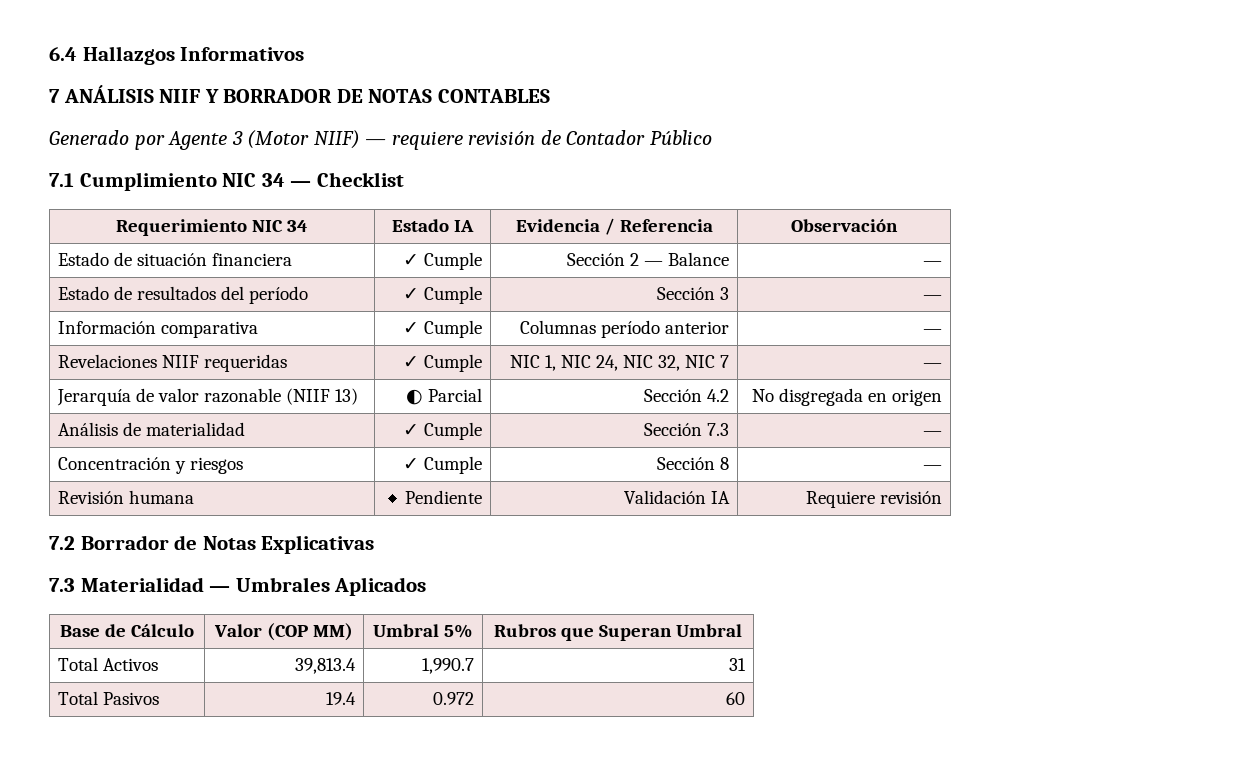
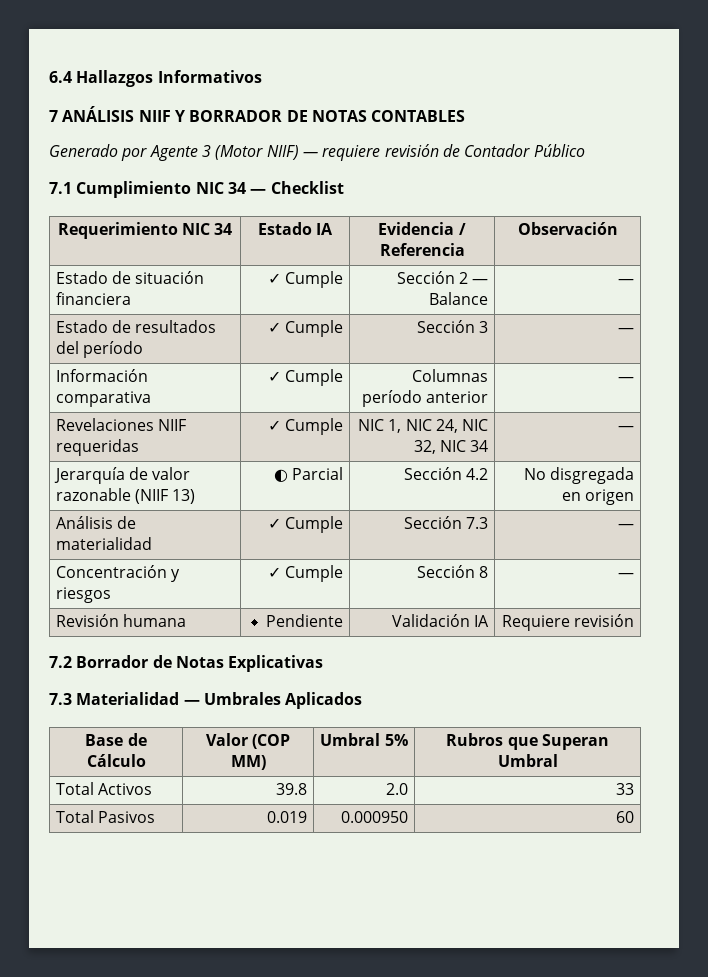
- Revelaciones NIIF requeridas | ✓ Cumple | NIC 1, NIC 24, NIC 32, NIC 7 | —
+ Revelaciones NIIF requeridas | ✓ Cumple | NIC 1, NIC 24, NIC 32, NIC 34 | —
- Total Activos | 39,813.4 | 1,990.7 | 31
+ Total Activos | 39.8 | 2.0 | 33
- Total Pasivos | 19.4 | 0.972 | 60
+ Total Pasivos | 0.019 | 0.000950 | 60

